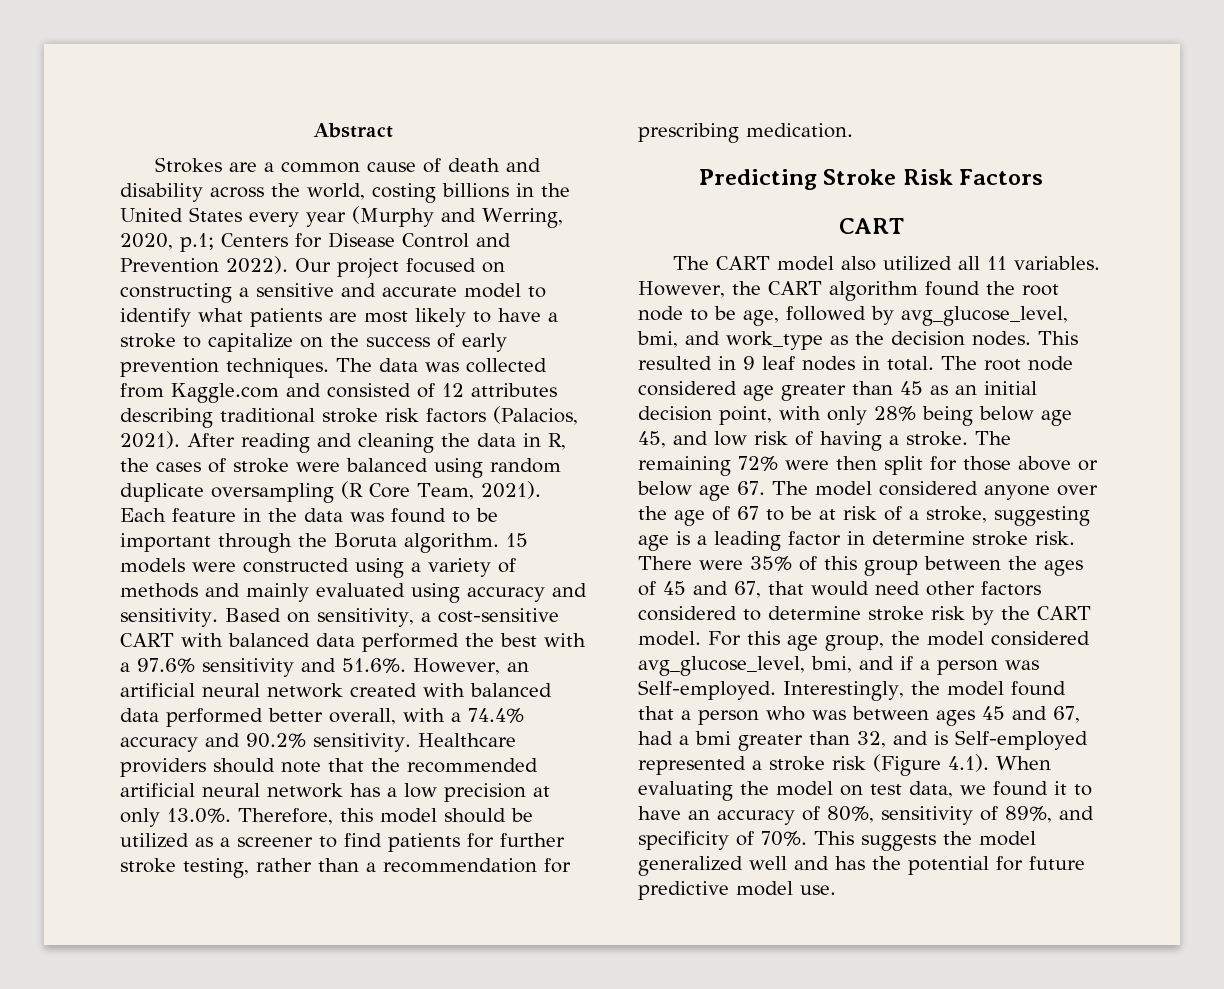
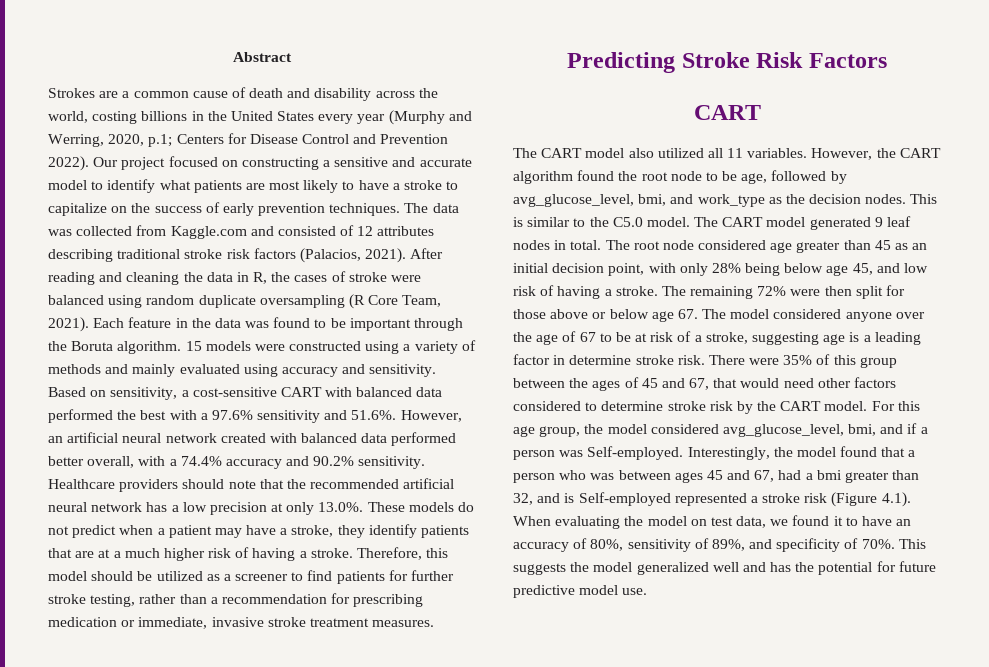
- Healthcare providers should note that the recommended artificial neural network has a low precision at only 13.0%. Therefore, this model should be utilized as a screener to find patients for further stroke testing, rather than a recommendation for prescribing medication.
+ Healthcare providers should note that the recommended artificial neural network has a low precision at only 13.0%. These models do not predict when a patient may have a stroke, they identify patients that are at a much higher risk of having a stroke. Therefore, this model should be utilized as a screener to find patients for further stroke testing, rather than a recommendation for prescribing medication or immediate, invasive stroke treatment measures.
- This resulted in 9 leaf nodes in total.
+ This is similar to the C5.0 model. The CART model generated 9 leaf nodes in total.

